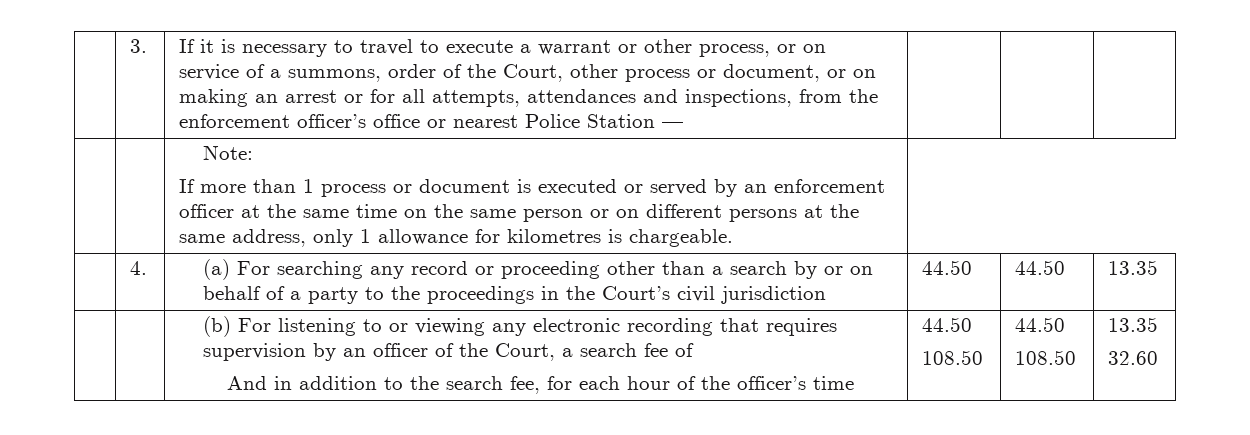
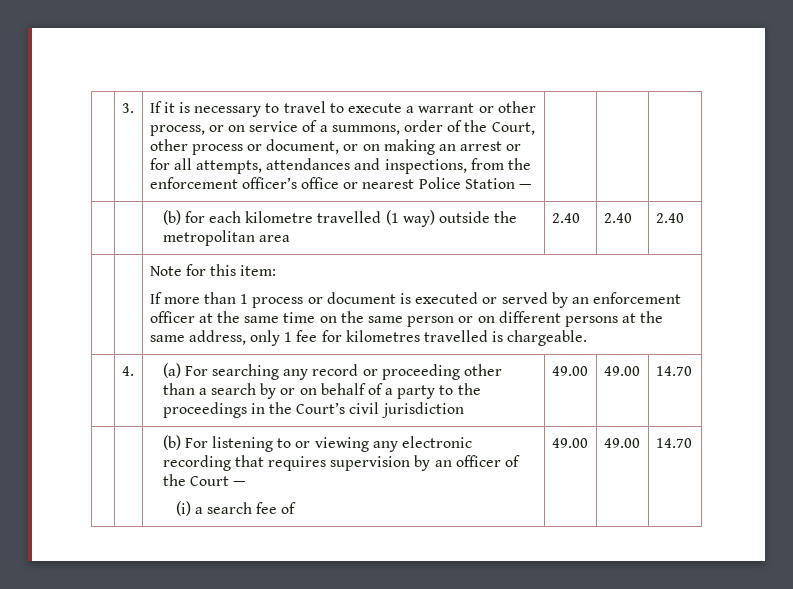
- | | Note:
- If more than 1 process or document is executed or served by an enforcement officer at the same time on the same person or on different persons at the same address, only 1 allowance for kilometres is chargeable.
+ | | (b) for each kilometre travelled (1 way) outside the metropolitan area | 2.40 | 2.40 | 2.40
+ | | Note for this item:
+ If more than 1 process or document is executed or served by an enforcement officer at the same time on the same person or on different persons at the same address, only 1 fee for kilometres travelled is chargeable.
- | 4. | (a) For searching any record or proceeding other than a search by or on behalf of a party to the proceedings in the Court’s civil jurisdiction | 44.50 | 44.50 | 13.35
+ | 4. | (a) For searching any record or proceeding other than a search by or on behalf of a party to the proceedings in the Court’s civil jurisdiction | 49.00 | 49.00 | 14.70
- (b) For listening to or viewing any electronic recording that requires supervision by an officer of the Court, a search fee of
- And in addition to the search fee, for each hour of the officer’s time | 44.50
- 108.50 | 44.50
- 108.50 | 13.35
- 32.60
+ (b) For listening to or viewing any electronic recording that requires supervision by an officer of the Court —
+ (i) a search fee of | 49.00 | 49.00 | 14.70

